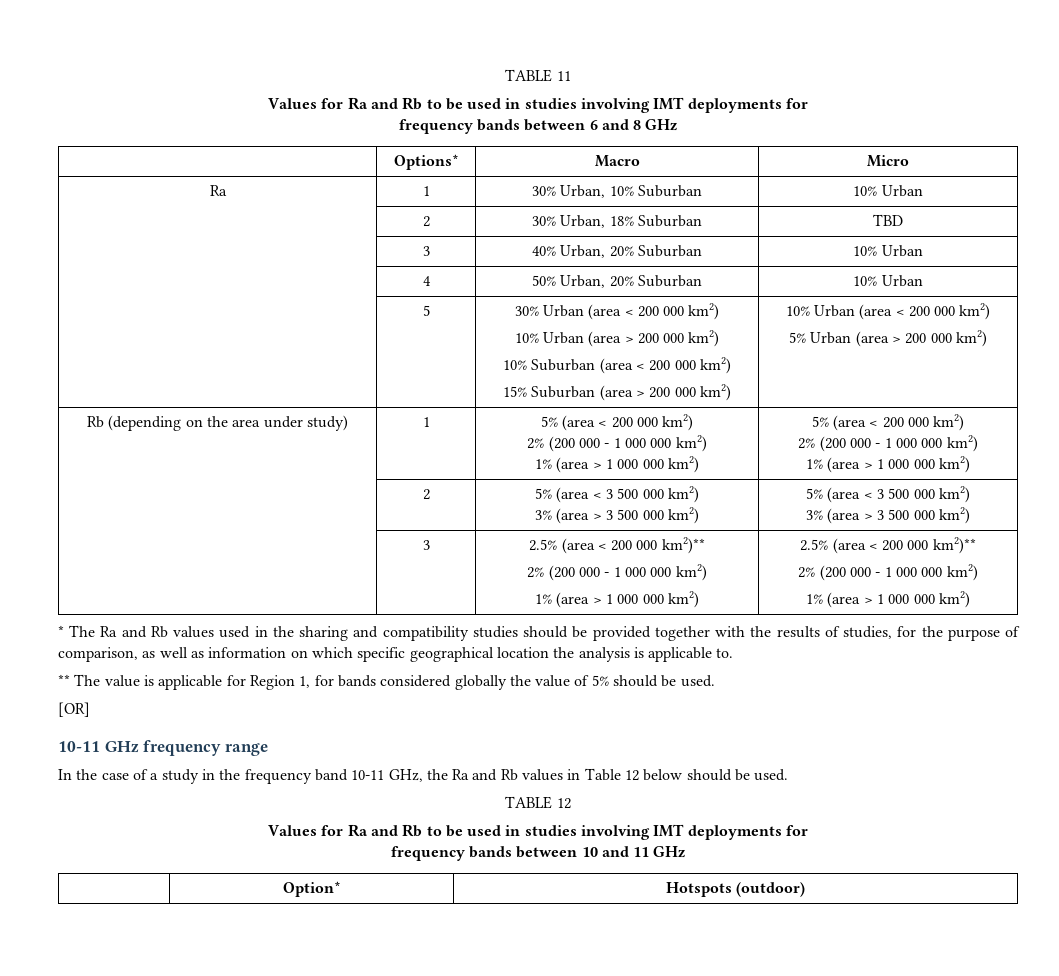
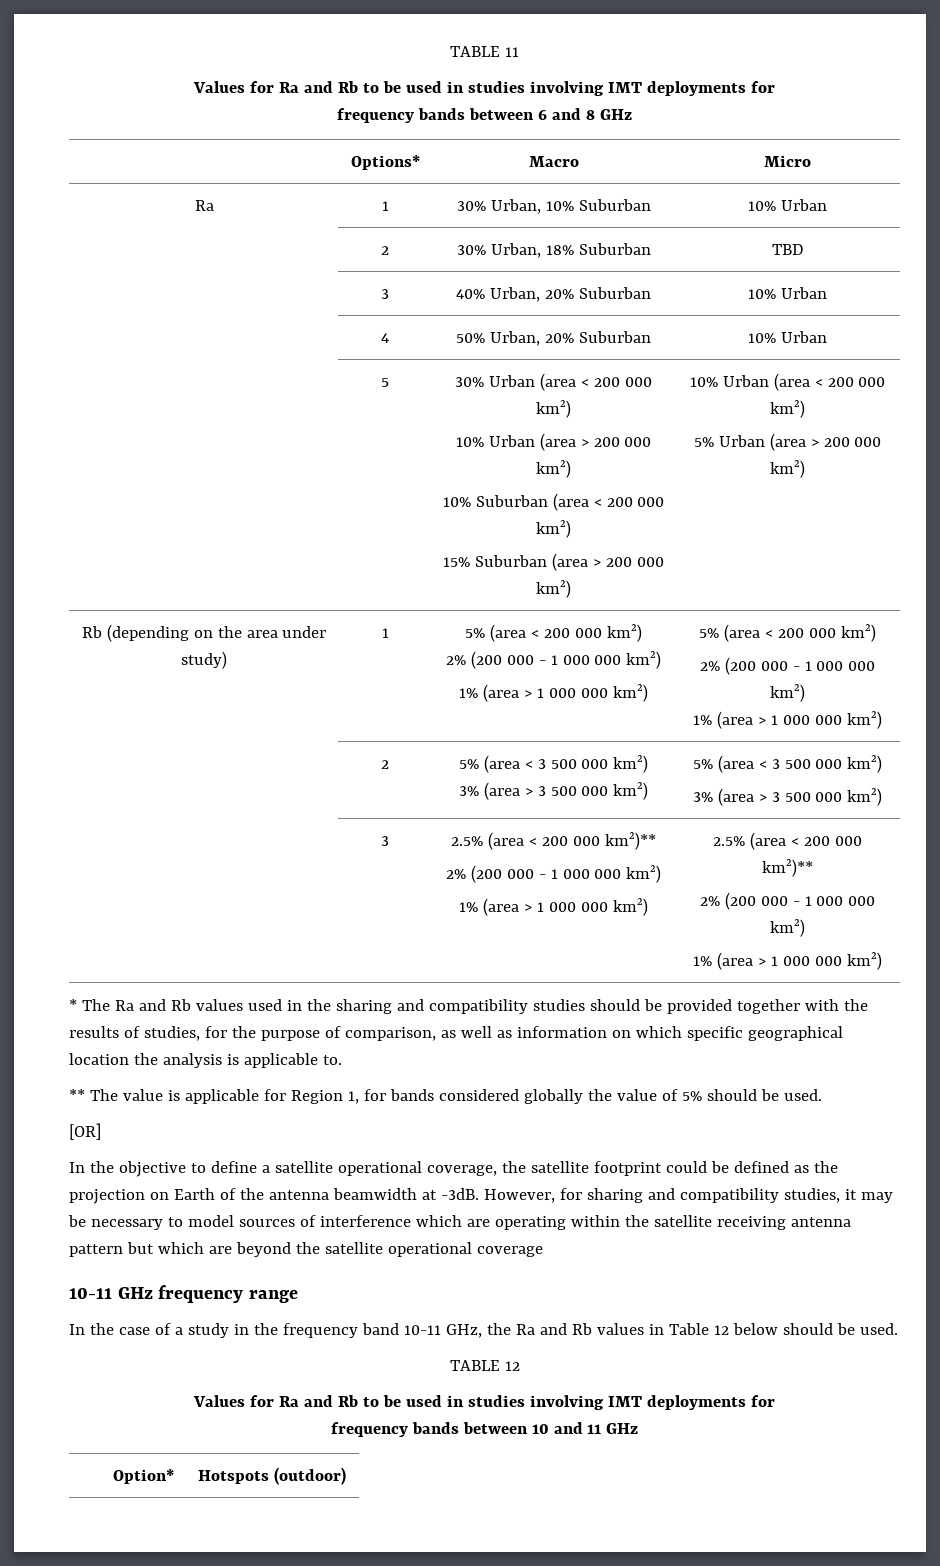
+ In the objective to define a satellite operational coverage, the satellite footprint could be defined as the projection on Earth of the antenna beamwidth at -3dB. However, for sharing and compatibility studies, it may be necessary to model sources of interference which are operating within the satellite receiving antenna pattern but which are beyond the satellite operational coverage

